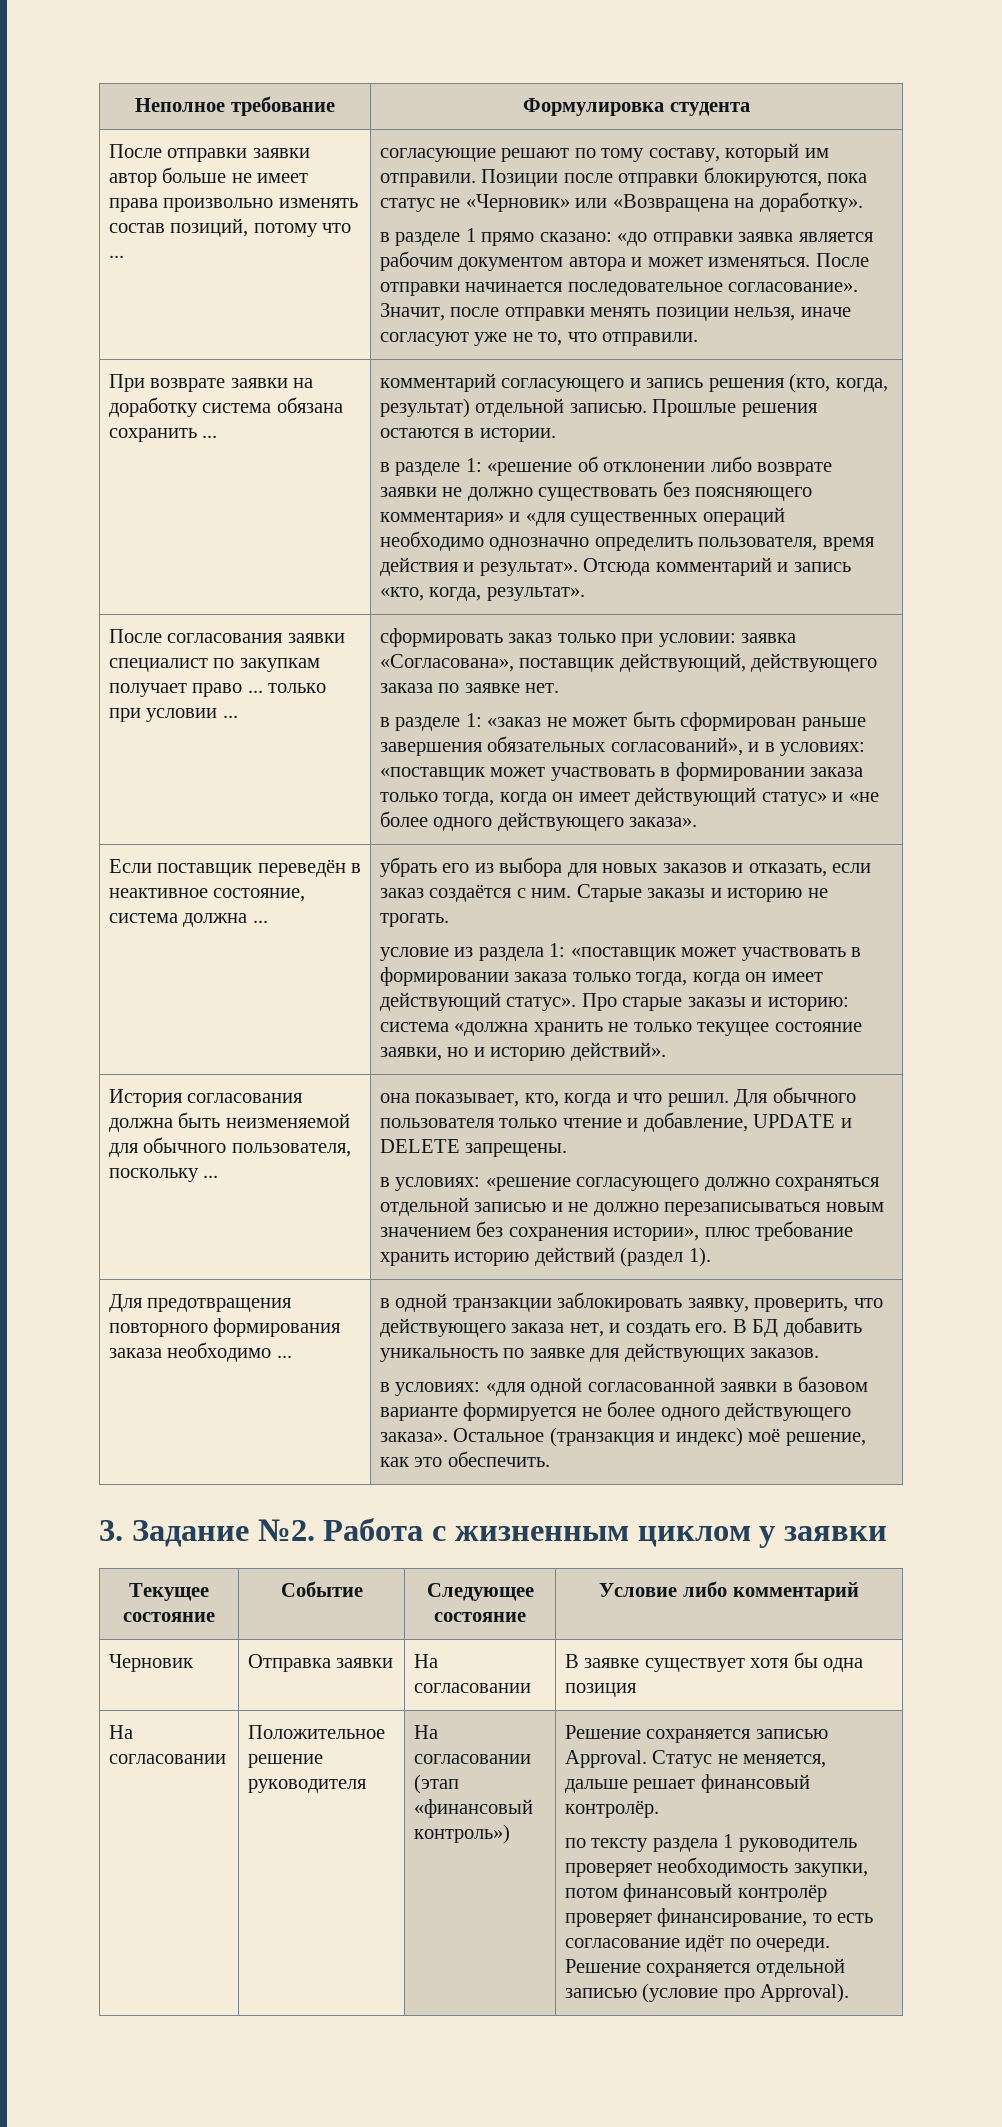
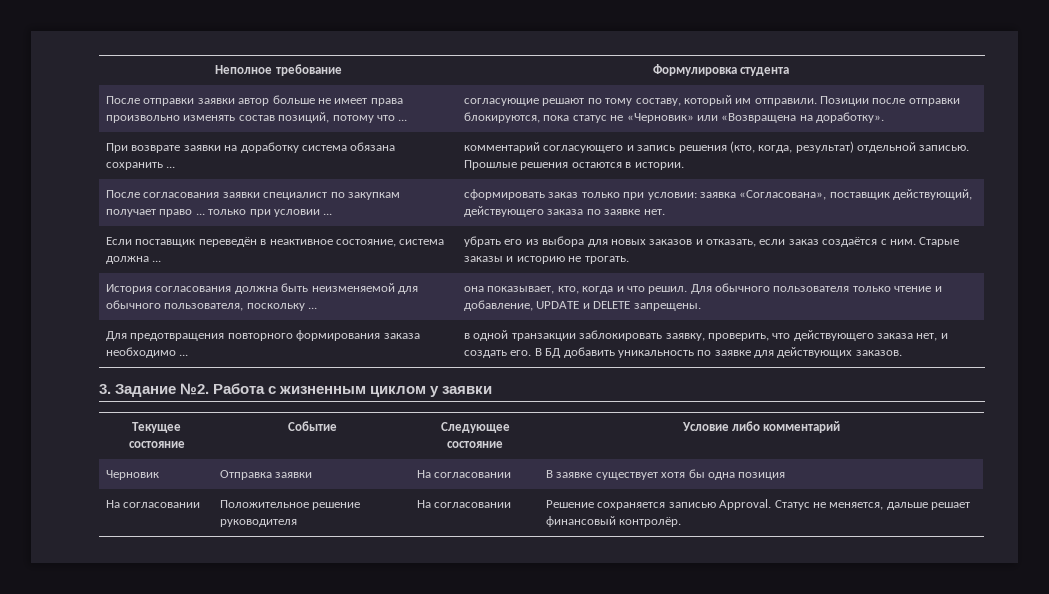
- в разделе 1 прямо сказано: «до отправки заявка является рабочим документом автора и может изменяться. После отправки начинается последовательное согласование». Значит, после отправки менять позиции нельзя, иначе согласуют уже не то, что отправили.
- в разделе 1: «решение об отклонении либо возврате заявки не должно существовать без поясняющего комментария» и «для существенных операций необходимо однозначно определить пользователя, время действия и результат». Отсюда комментарий и запись «кто, когда, результат».
- в разделе 1: «заказ не может быть сформирован раньше завершения обязательных согласований», и в условиях: «поставщик может участвовать в формировании заказа только тогда, когда он имеет действующий статус» и «не более одного действующего заказа».
- условие из раздела 1: «поставщик может участвовать в формировании заказа только тогда, когда он имеет действующий статус». Про старые заказы и историю: система «должна хранить не только текущее состояние заявки, но и историю действий».
- в условиях: «решение согласующего должно сохраняться отдельной записью и не должно перезаписываться новым значением без сохранения истории», плюс требование хранить историю действий (раздел 1).
- в условиях: «для одной согласованной заявки в базовом варианте формируется не более одного действующего заказа». Остальное (транзакция и индекс) моё решение, как это обеспечить.
- Положительное решение руководителя | На согласовании (этап «финансовый контроль»)
+ Положительное решение руководителя | На согласовании
- по тексту раздела 1 руководитель проверяет необходимость закупки, потом финансовый контролёр проверяет финансирование, то есть согласование идёт по очереди. Решение сохраняется отдельной записью (условие про Approval).

